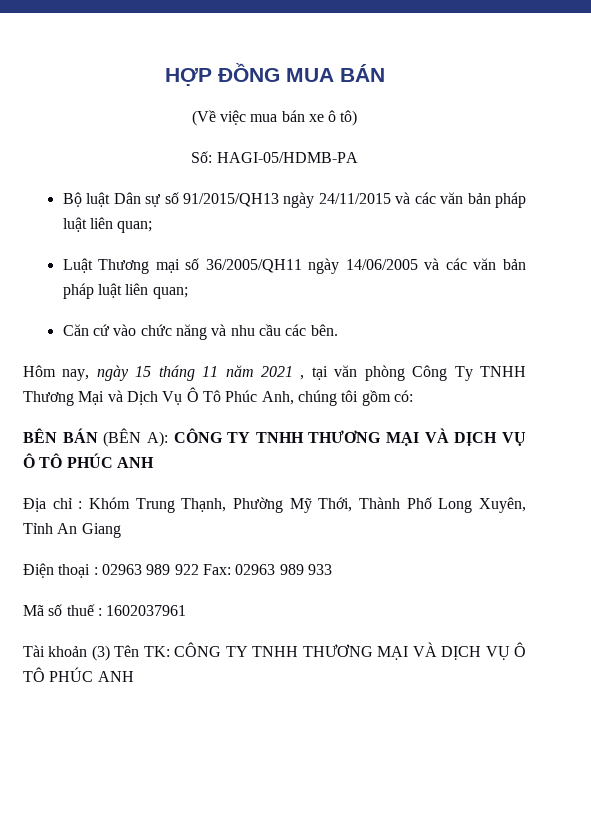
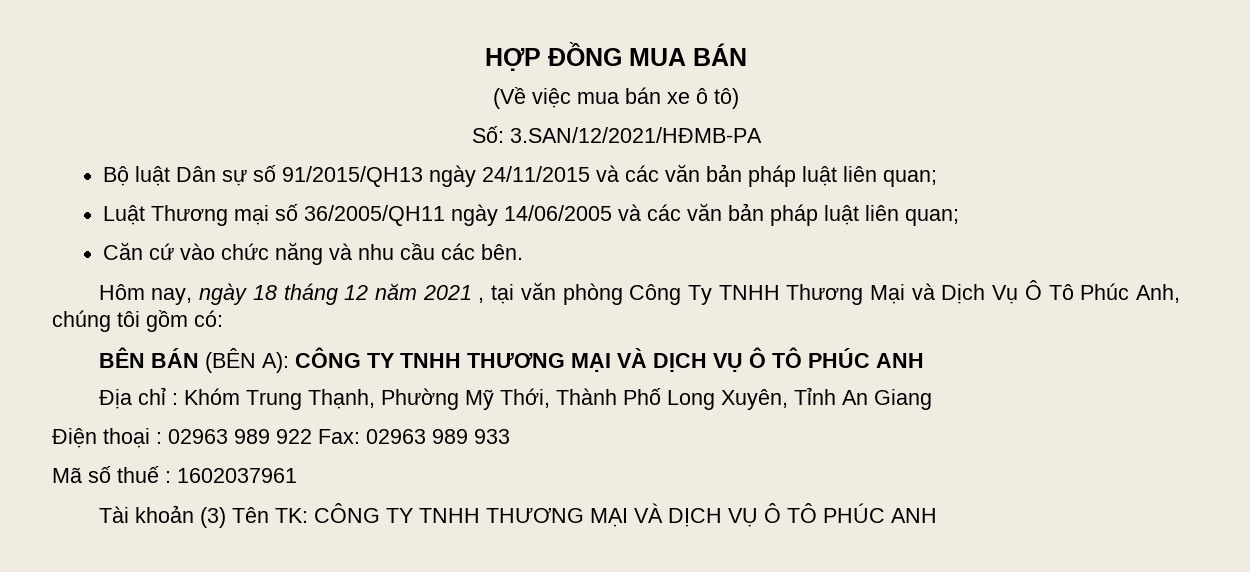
- Số: HAGI-05/HDMB-PA
+ Số: 3.SAN/12/2021/HĐMB-PA
- Hôm nay, ngày 15 tháng 11 năm 2021 , tại văn phòng Công Ty TNHH Thương Mại và Dịch Vụ Ô Tô Phúc Anh, chúng tôi gồm có:
+ Hôm nay, ngày 18 tháng 12 năm 2021 , tại văn phòng Công Ty TNHH Thương Mại và Dịch Vụ Ô Tô Phúc Anh, chúng tôi gồm có:

